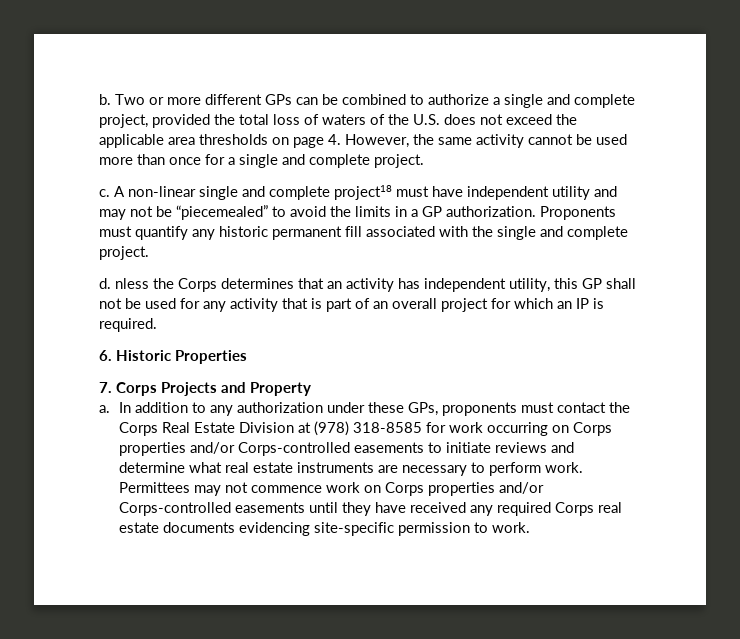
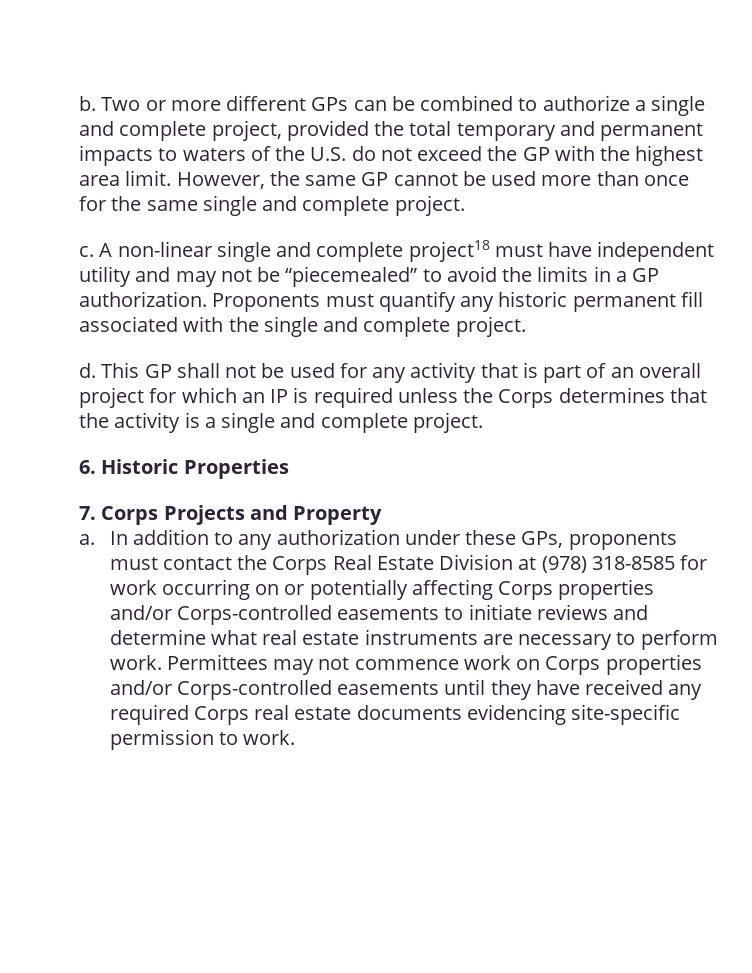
- Two or more different GPs can be combined to authorize a single and complete project, provided the total loss of waters of the U.S. does not exceed the applicable area thresholds on page 4. However, the same activity cannot be used more than once for a single and complete project.
+ Two or more different GPs can be combined to authorize a single and complete project, provided the total temporary and permanent impacts to waters of the U.S. do not exceed the GP with the highest area limit. However, the same GP cannot be used more than once for the same single and complete project.
- d. nless the Corps determines that an activity has independent utility, this GP shall not be used for any activity that is part of an overall project for which an IP is required.
+ d. This GP shall not be used for any activity that is part of an overall project for which an IP is required unless the Corps determines that the activity is a single and complete project.
- In addition to any authorization under these GPs, proponents must contact the Corps Real Estate Division at (978) 318-8585 for work occurring on Corps properties and/or Corps-controlled easements to initiate reviews and determine what real estate instruments are necessary to perform work.
+ In addition to any authorization under these GPs, proponents must contact the Corps Real Estate Division at (978) 318-8585 for work occurring on or potentially affecting Corps properties and/or Corps-controlled easements to initiate reviews and determine what real estate instruments are necessary to perform work.

